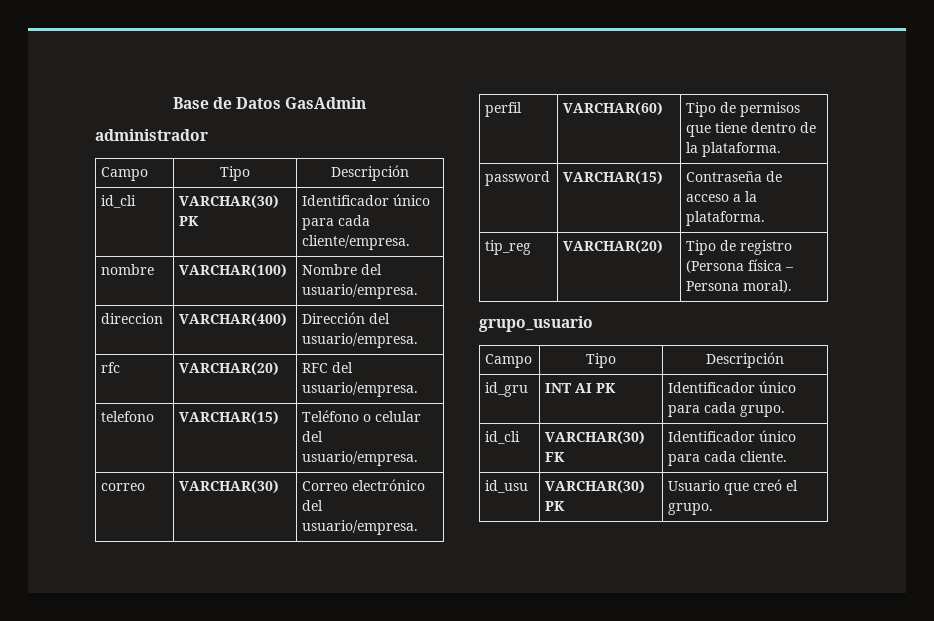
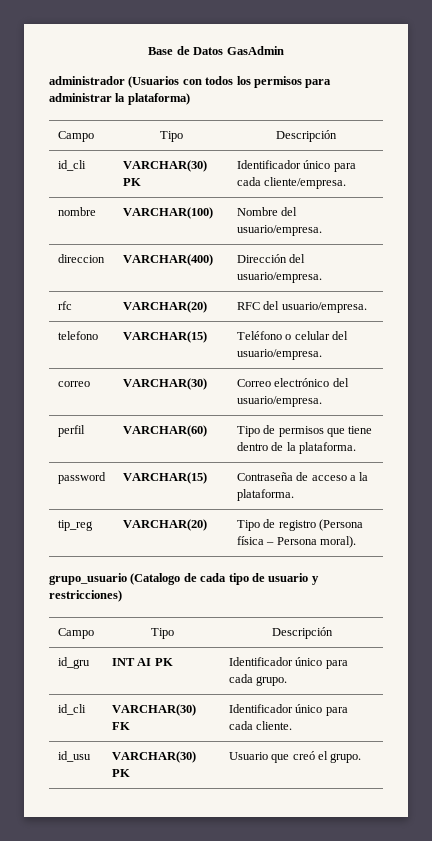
- administrador
+ administrador (Usuarios con todos los permisos para administrar la plataforma)
- grupo_usuario
+ grupo_usuario (Catalogo de cada tipo de usuario y restricciones)

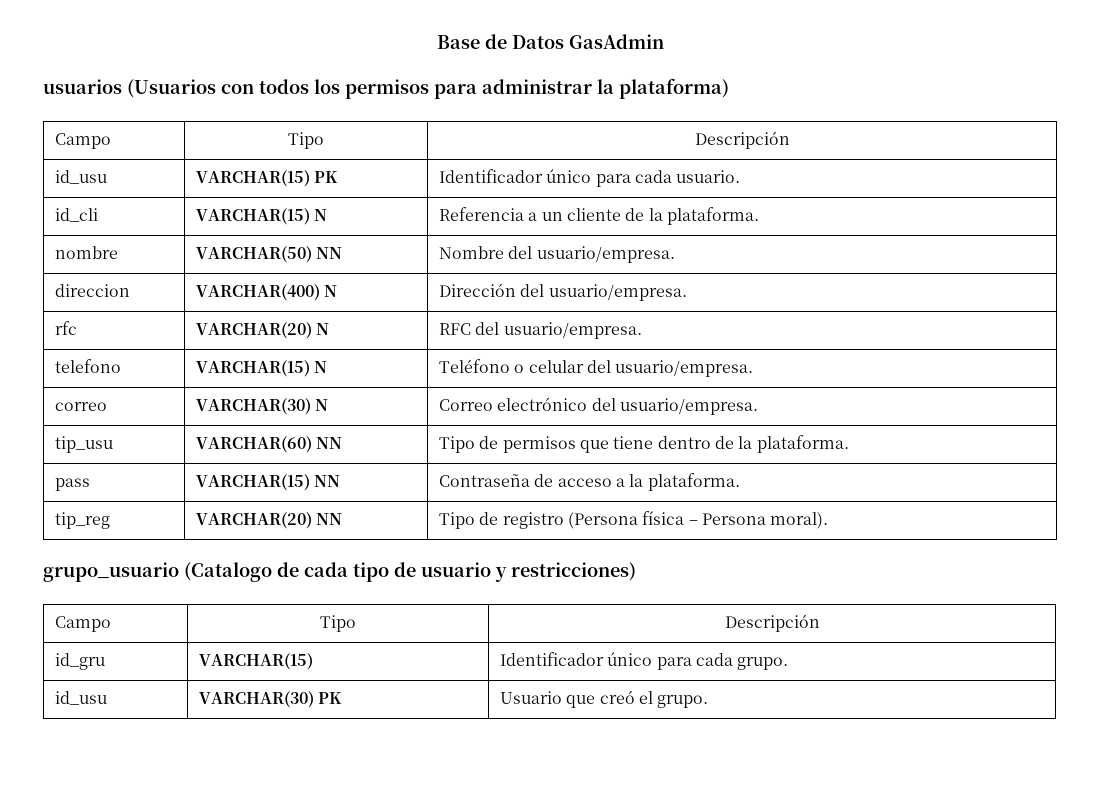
- administrador (Usuarios con todos los permisos para administrar la plataforma)
+ usuarios (Usuarios con todos los permisos para administrar la plataforma)
- id_cli | VARCHAR(30) PK | Identificador único para cada cliente/empresa.
+ id_usu | VARCHAR(15) PK | Identificador único para cada usuario.
+ id_cli | VARCHAR(15) N | Referencia a un cliente de la plataforma.
- nombre | VARCHAR(100) | Nombre del usuario/empresa.
+ nombre | VARCHAR(50) NN | Nombre del usuario/empresa.
- direccion | VARCHAR(400) | Dirección del usuario/empresa.
+ direccion | VARCHAR(400) N | Dirección del usuario/empresa.
- rfc | VARCHAR(20) | RFC del usuario/empresa.
+ rfc | VARCHAR(20) N | RFC del usuario/empresa.
- telefono | VARCHAR(15) | Teléfono o celular del usuario/empresa.
+ telefono | VARCHAR(15) N | Teléfono o celular del usuario/empresa.
- correo | VARCHAR(30) | Correo electrónico del usuario/empresa.
+ correo | VARCHAR(30) N | Correo electrónico del usuario/empresa.
- perfil | VARCHAR(60) | Tipo de permisos que tiene dentro de la plataforma.
+ tip_usu | VARCHAR(60) NN | Tipo de permisos que tiene dentro de la plataforma.
- password | VARCHAR(15) | Contraseña de acceso a la plataforma.
+ pass | VARCHAR(15) NN | Contraseña de acceso a la plataforma.
- tip_reg | VARCHAR(20) | Tipo de registro (Persona física – Persona moral).
+ tip_reg | VARCHAR(20) NN | Tipo de registro (Persona física – Persona moral).
- id_gru | INT AI PK | Identificador único para cada grupo.
+ id_gru | VARCHAR(15) | Identificador único para cada grupo.
- id_cli | VARCHAR(30) FK | Identificador único para cada cliente.

